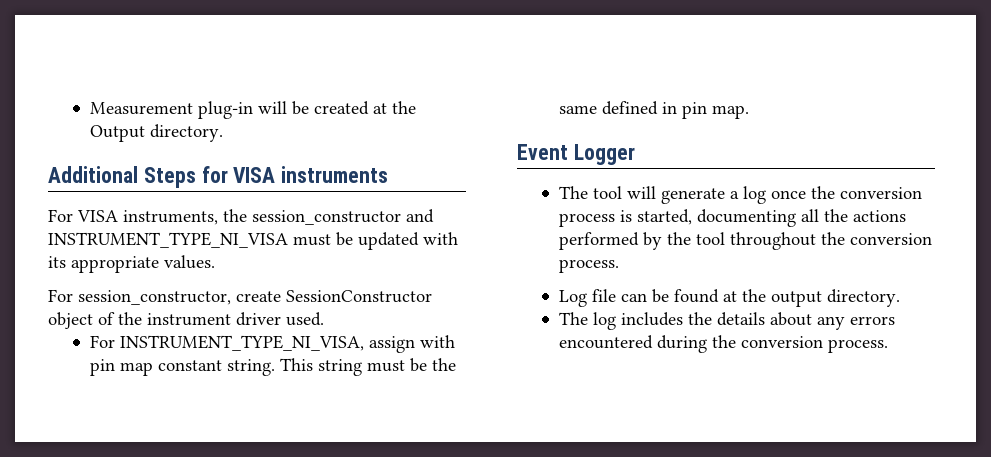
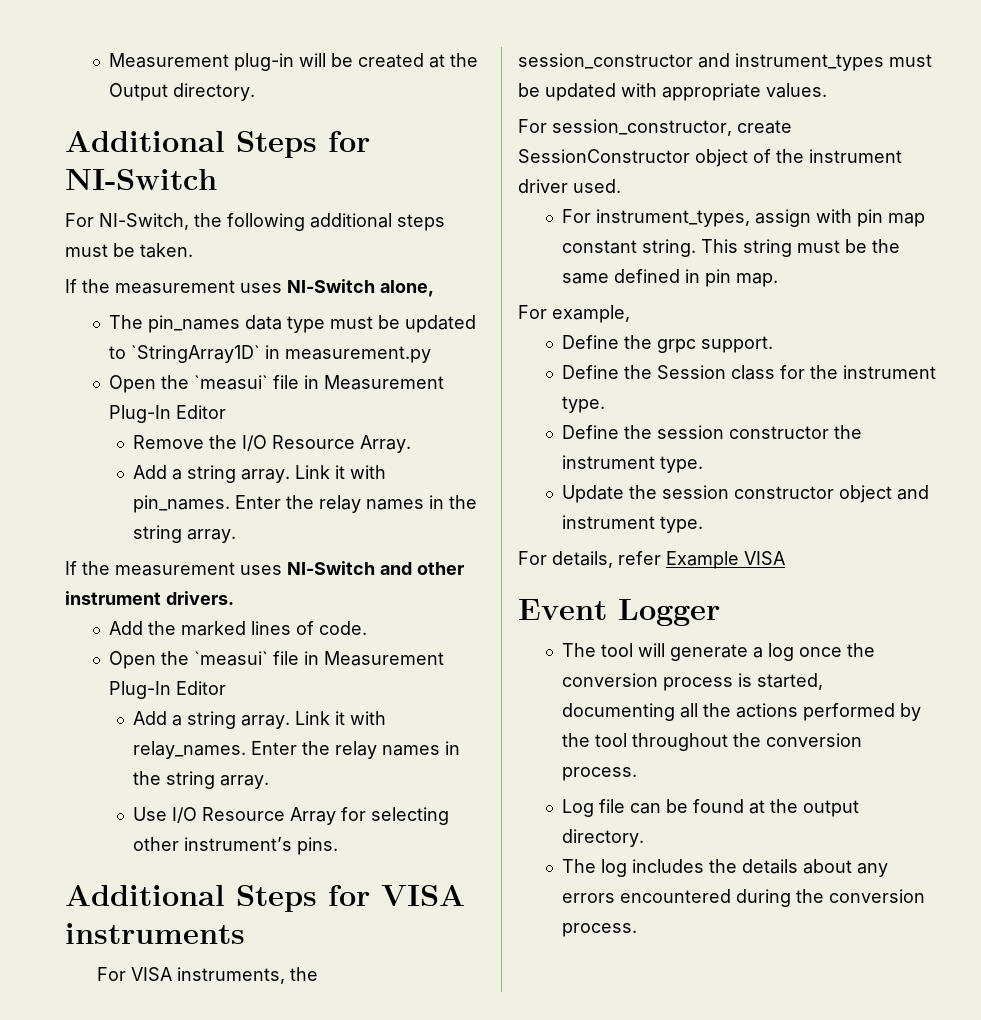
+ Additional Steps for NI-Switch
+ For NI-Switch, the following additional steps must be taken.
+ If the measurement uses NI-Switch alone,
+ The pin_names data type must be updated to `StringArray1D` in measurement.py
+ Open the `measui` file in Measurement Plug-In Editor
+ Remove the I/O Resource Array.
+ Add a string array. Link it with pin_names. Enter the relay names in the string array.
+ If the measurement uses NI-Switch and other instrument drivers.
+ Add the marked lines of code.
+ Open the `measui` file in Measurement Plug-In Editor
+ Add a string array. Link it with relay_names. Enter the relay names in the string array.
+ Use I/O Resource Array for selecting other instrument’s pins.
- For VISA instruments, the session_constructor and INSTRUMENT_TYPE_NI_VISA must be updated with its appropriate values.
+ For VISA instruments, the session_constructor and instrument_types must be updated with appropriate values.
- For INSTRUMENT_TYPE_NI_VISA, assign with pin map constant string.
+ For instrument_types, assign with pin map constant string.
+ For example,
+ Define the grpc support.
+ Define the Session class for the instrument type.
+ Define the session constructor the instrument type.
+ Update the session constructor object and instrument type.
+ For details, refer Example VISA

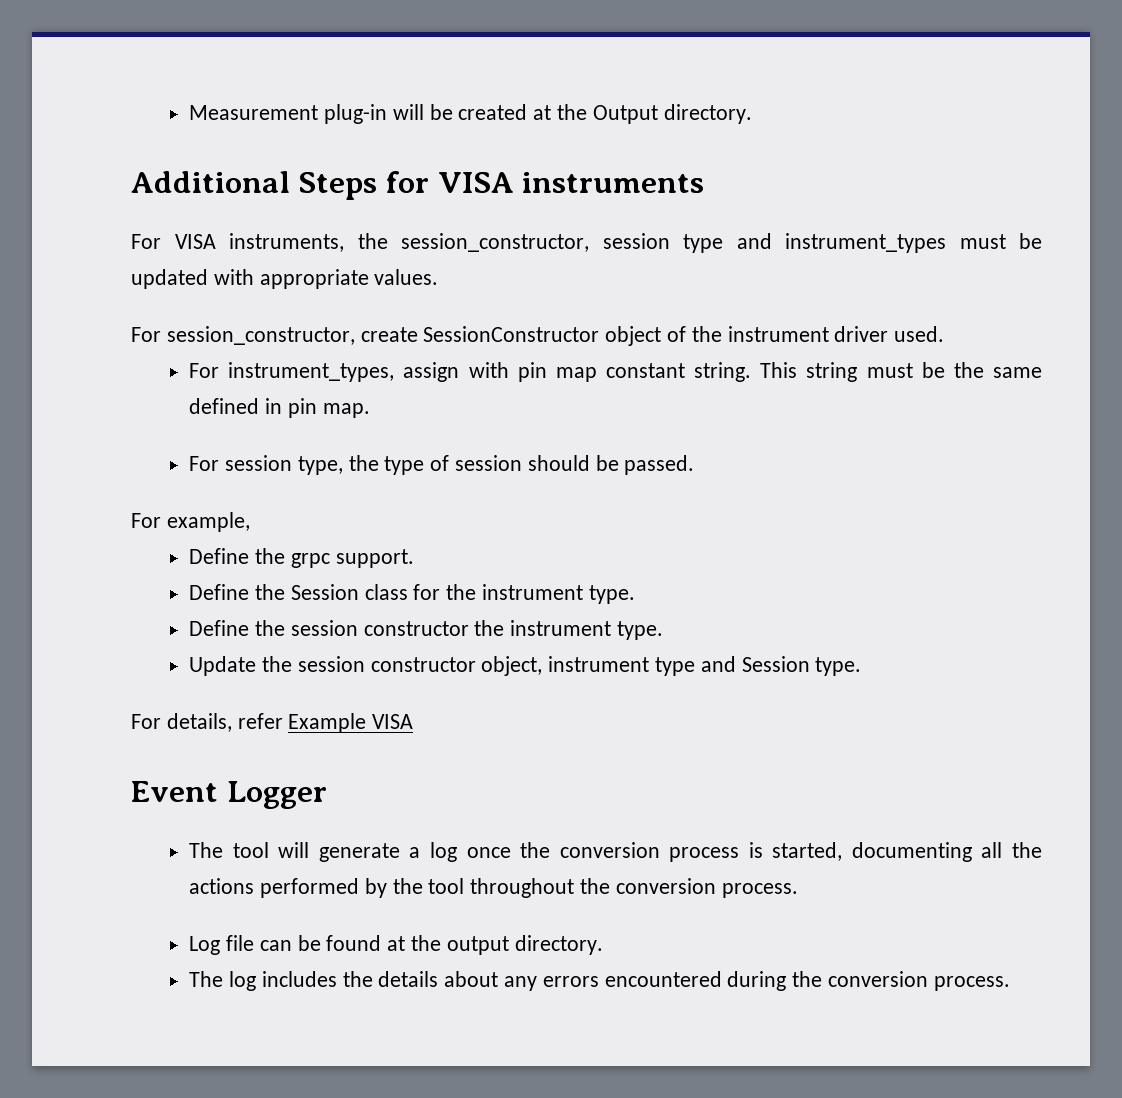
- Additional Steps for NI-Switch
- For NI-Switch, the following additional steps must be taken.
- If the measurement uses NI-Switch alone,
- The pin_names data type must be updated to `StringArray1D` in measurement.py
- Open the `measui` file in Measurement Plug-In Editor
- Remove the I/O Resource Array.
- Add a string array. Link it with pin_names. Enter the relay names in the string array.
- If the measurement uses NI-Switch and other instrument drivers.
- Add the marked lines of code.
- Open the `measui` file in Measurement Plug-In Editor
- Add a string array. Link it with relay_names. Enter the relay names in the string array.
- Use I/O Resource Array for selecting other instrument’s pins.
- For VISA instruments, the session_constructor and instrument_types must be updated with appropriate values.
+ For VISA instruments, the session_constructor, session type and instrument_types must be updated with appropriate values.
+ For session type, the type of session should be passed.
- Update the session constructor object and instrument type.
+ Update the session constructor object, instrument type and Session type.

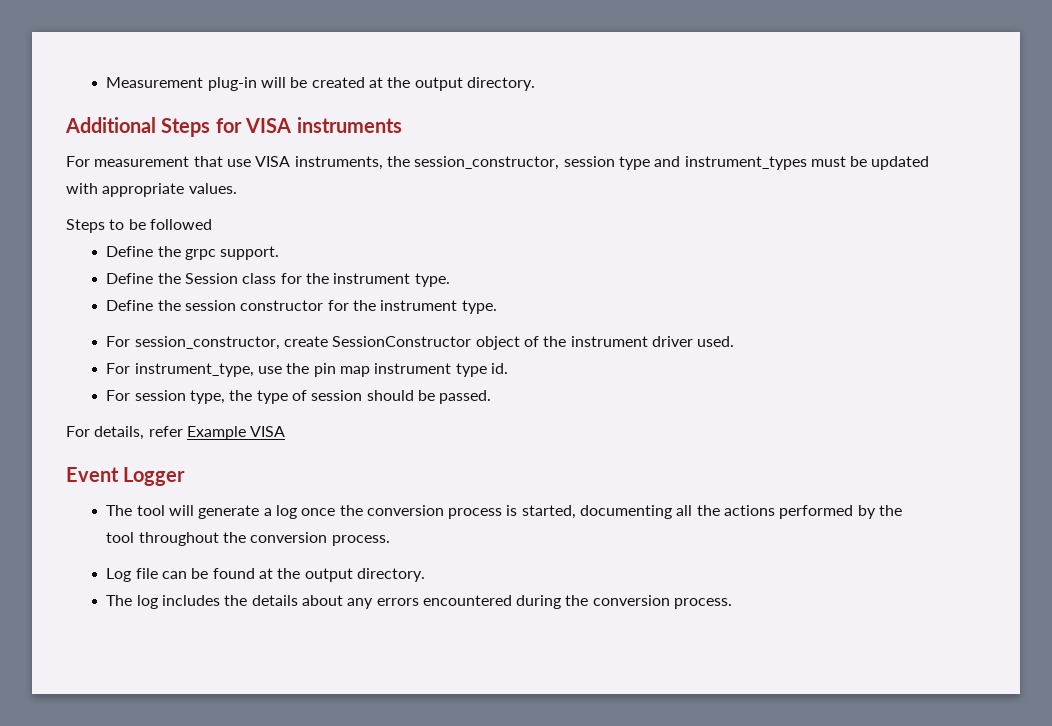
- Measurement plug-in will be created at the Output directory.
+ Measurement plug-in will be created at the output directory.
- For VISA instruments, the session_constructor, session type and instrument_types must be updated with appropriate values.
+ For measurement that use VISA instruments, the session_constructor, session type and instrument_types must be updated with appropriate values.
- For session_constructor, create SessionConstructor object of the instrument driver used.
- For instrument_types, assign with pin map constant string. This string must be the same defined in pin map.
- For session type, the type of session should be passed.
- For example,
+ Steps to be followed
- Define the session constructor the instrument type.
- Update the session constructor object, instrument type and Session type.
+ Define the session constructor for the instrument type.
+ For session_constructor, create SessionConstructor object of the instrument driver used.
+ For instrument_type, use the pin map instrument type id.
+ For session type, the type of session should be passed.

